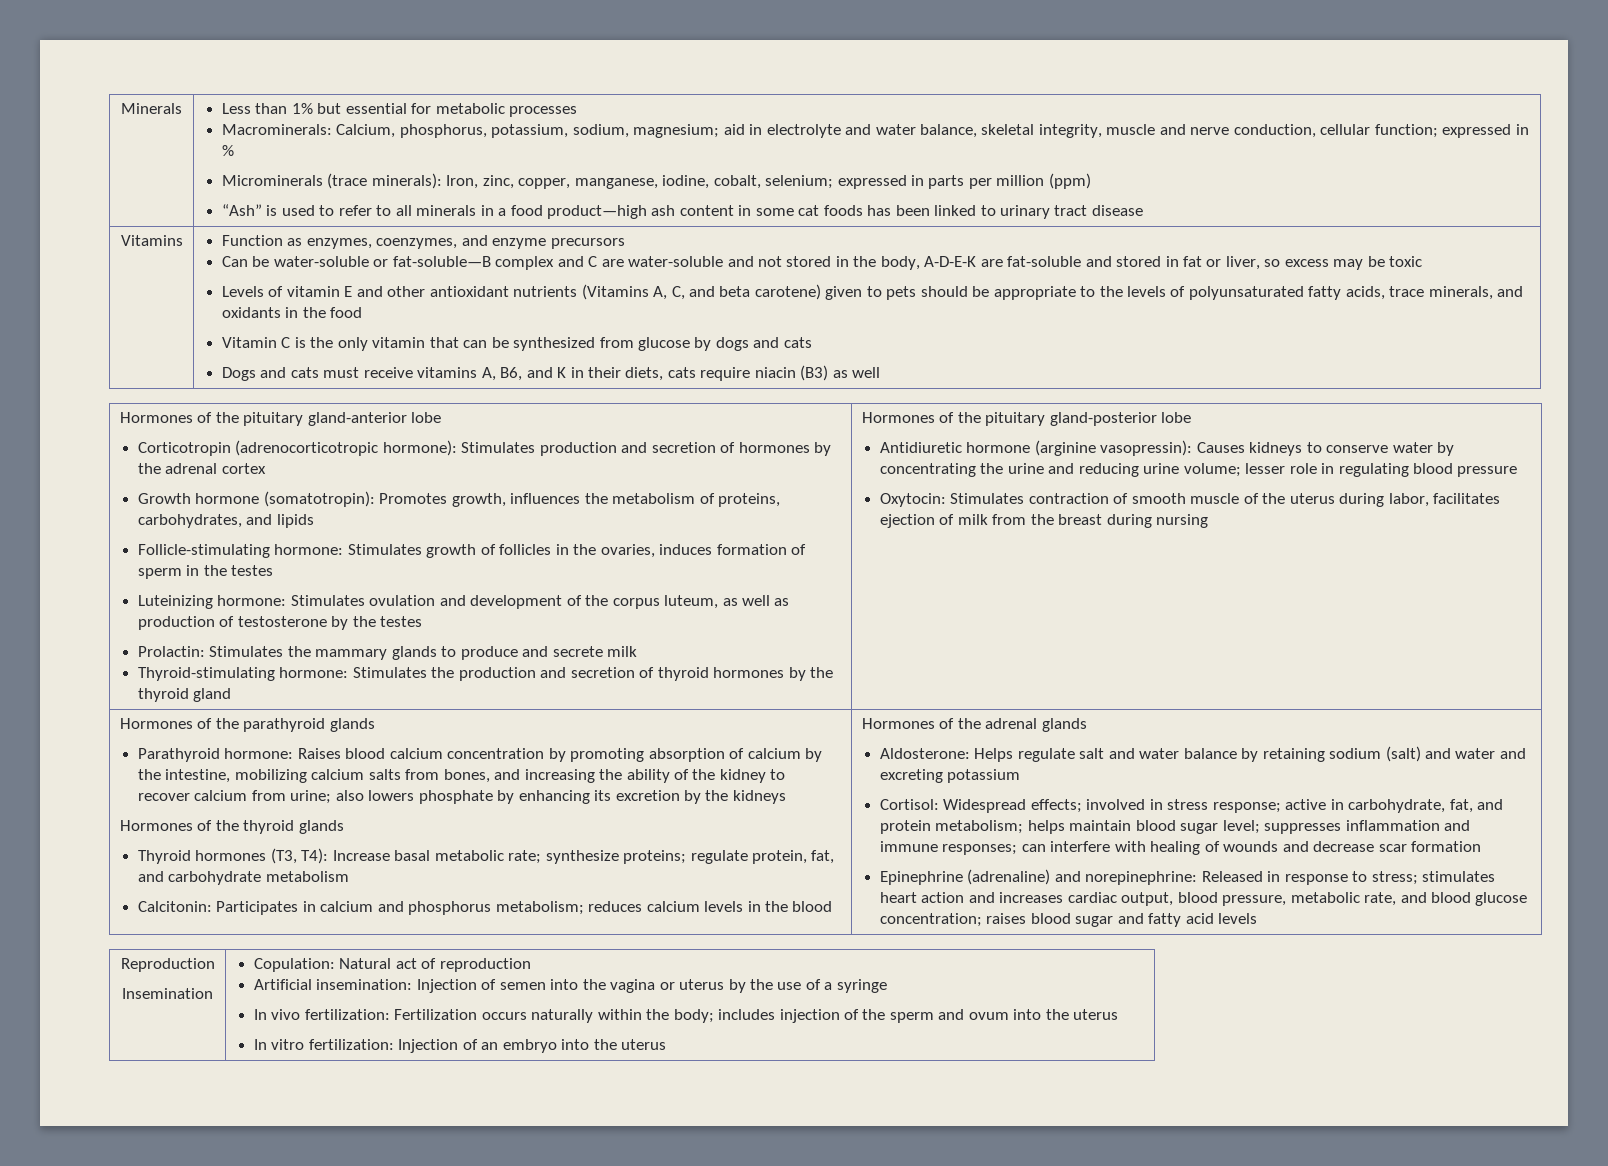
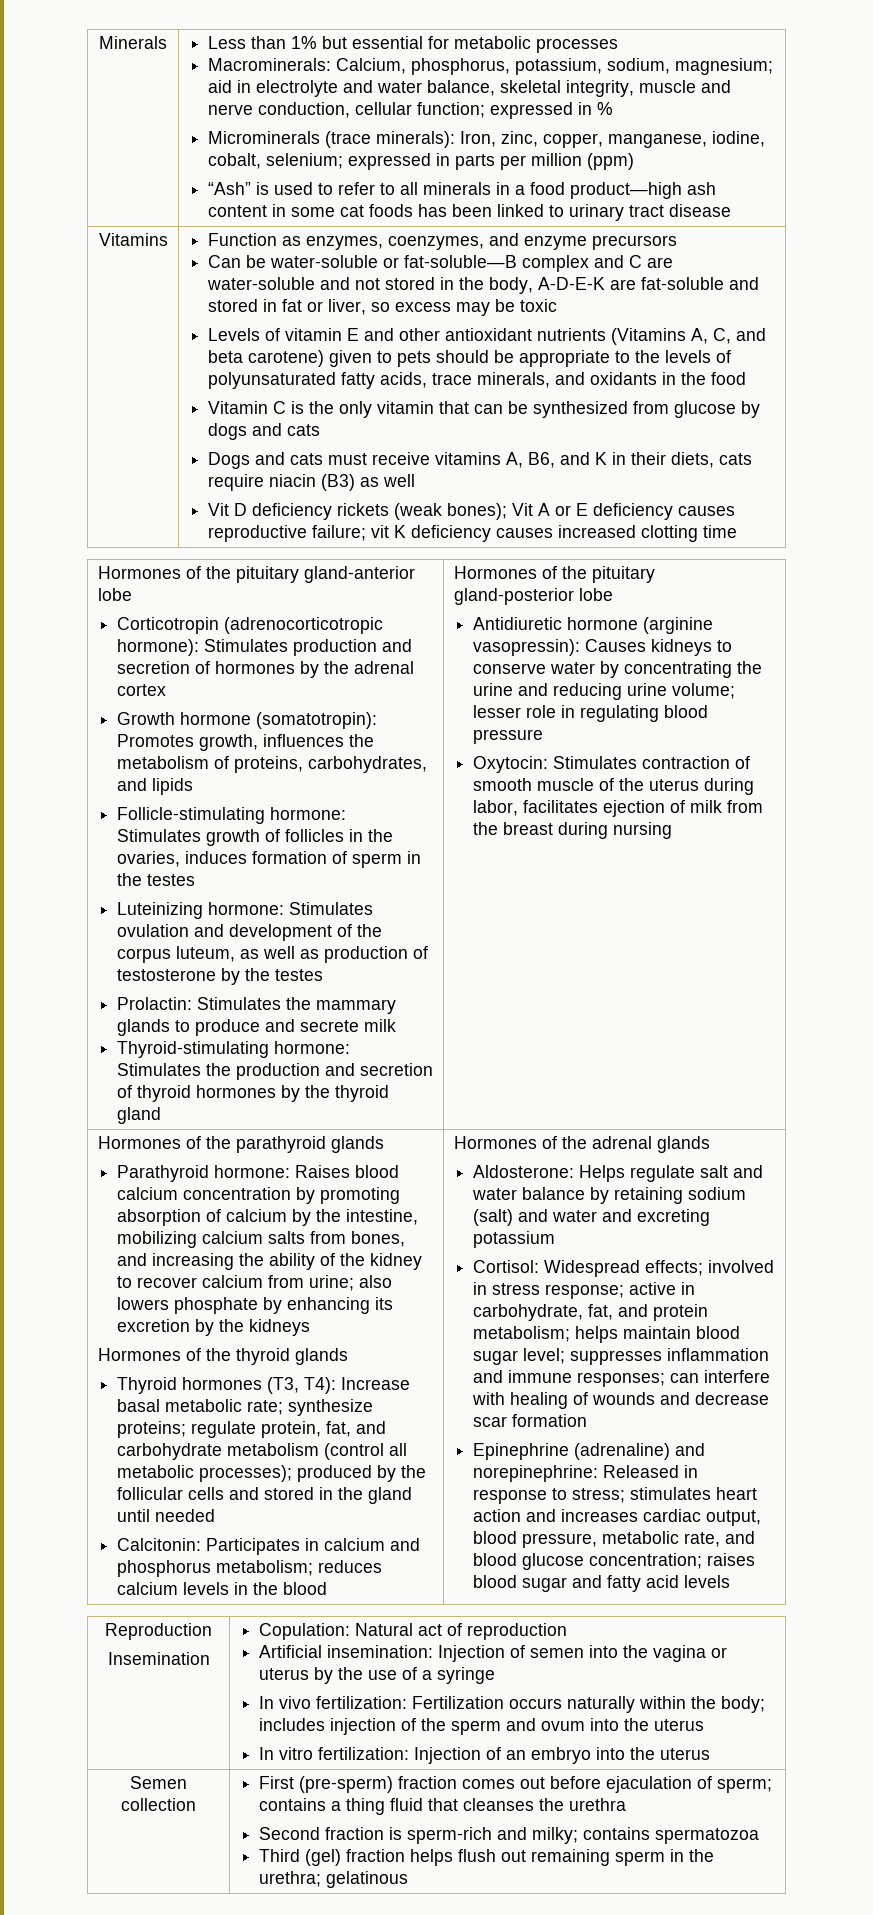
+ Vit D deficiency rickets (weak bones); Vit A or E deficiency causes reproductive failure; vit K deficiency causes increased clotting time
- Thyroid hormones (T3, T4): Increase basal metabolic rate; synthesize proteins; regulate protein, fat, and carbohydrate metabolism
+ Thyroid hormones (T3, T4): Increase basal metabolic rate; synthesize proteins; regulate protein, fat, and carbohydrate metabolism (control all metabolic processes); produced by the follicular cells and stored in the gland until needed
+ Semen collection | First (pre-sperm) fraction comes out before ejaculation of sperm; contains a thing fluid that cleanses the urethra
+ Second fraction is sperm-rich and milky; contains spermatozoa
+ Third (gel) fraction helps flush out remaining sperm in the urethra; gelatinous

